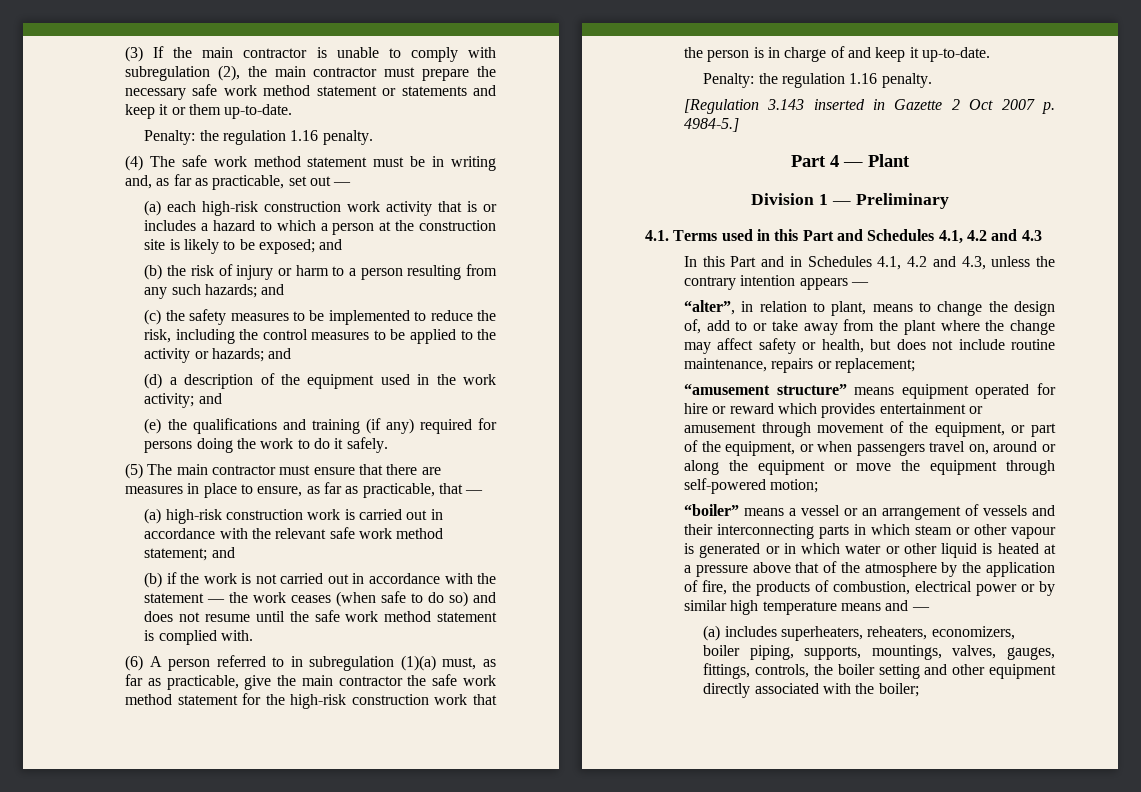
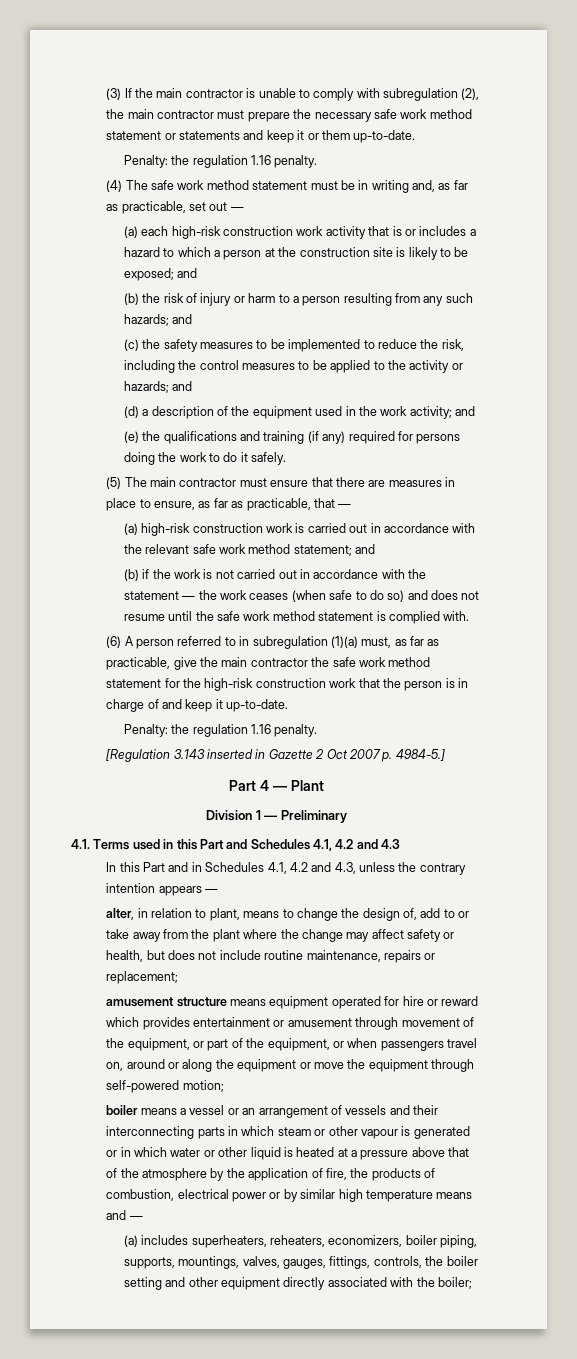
- “alter”, in relation to plant, means to change the design of, add to or take away from the plant where the change may affect safety or health, but does not include routine maintenance, repairs or replacement;
+ alter, in relation to plant, means to change the design of, add to or take away from the plant where the change may affect safety or health, but does not include routine maintenance, repairs or replacement;
- “amusement structure” means equipment operated for hire or reward which provides entertainment or amusement through movement of the equipment, or part of the equipment, or when passengers travel on, around or along the equipment or move the equipment through self-powered motion;
+ amusement structure means equipment operated for hire or reward which provides entertainment or amusement through movement of the equipment, or part of the equipment, or when passengers travel on, around or along the equipment or move the equipment through self-powered motion;
- “boiler” means a vessel or an arrangement of vessels and their interconnecting parts in which steam or other vapour is generated or in which water or other liquid is heated at a pressure above that of the atmosphere by the application of fire, the products of combustion, electrical power or by similar high temperature means and —
+ boiler means a vessel or an arrangement of vessels and their interconnecting parts in which steam or other vapour is generated or in which water or other liquid is heated at a pressure above that of the atmosphere by the application of fire, the products of combustion, electrical power or by similar high temperature means and —

